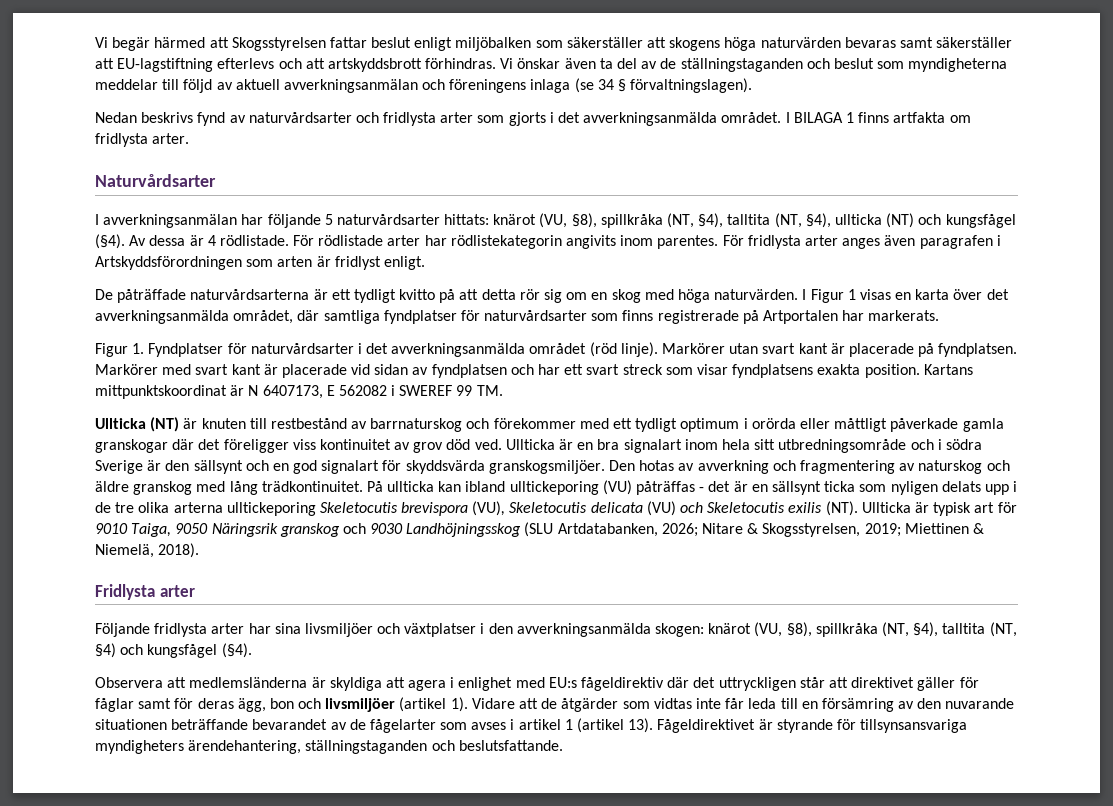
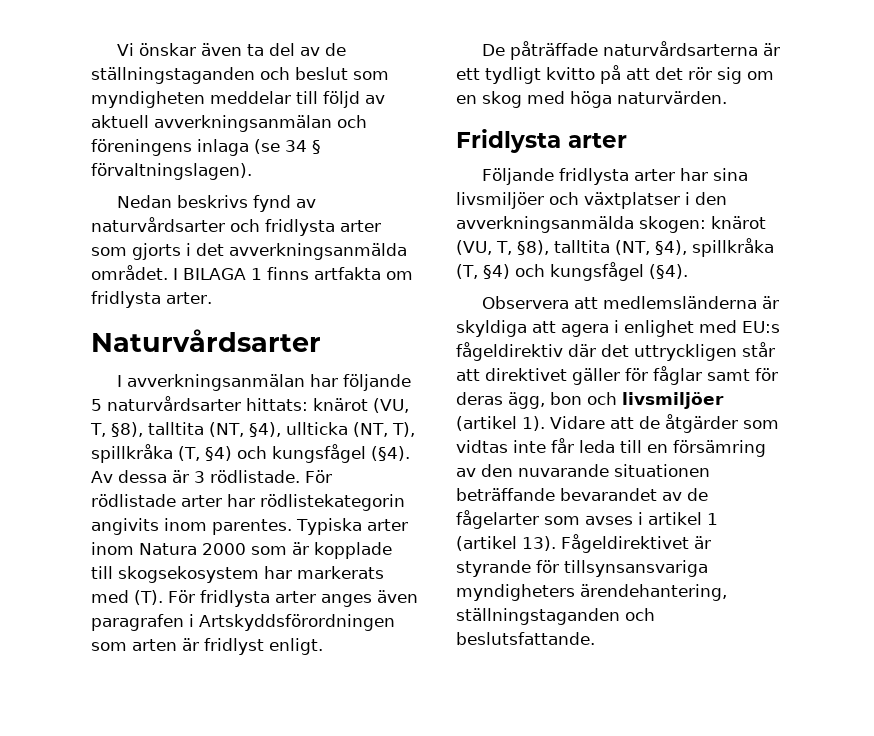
- Vi begär härmed att Skogsstyrelsen fattar beslut enligt miljöbalken som säkerställer att skogens höga naturvärden bevaras samt säkerställer att EU-lagstiftning efterlevs och att artskyddsbrott förhindras. Vi önskar även ta del av de ställningstaganden och beslut som myndigheterna meddelar till följd av aktuell avverkningsanmälan och föreningens inlaga (se 34 § förvaltningslagen).
+ Vi önskar även ta del av de ställningstaganden och beslut som myndigheten meddelar till följd av aktuell avverkningsanmälan och föreningens inlaga (se 34 § förvaltningslagen).
- I avverkningsanmälan har följande 5 naturvårdsarter hittats: knärot (VU, §8), spillkråka (NT, §4), talltita (NT, §4), ullticka (NT) och kungsfågel (§4).
+ I avverkningsanmälan har följande 5 naturvårdsarter hittats: knärot (VU, T, §8), talltita (NT, §4), ullticka (NT, T), spillkråka (T, §4) och kungsfågel (§4).
- Av dessa är 4 rödlistade.
+ Av dessa är 3 rödlistade.
- För fridlysta arter anges även paragrafen i Artskyddsförordningen som arten är fridlyst enligt.
+ Typiska arter inom Natura 2000 som är kopplade till skogsekosystem har markerats med (T). För fridlysta arter anges även paragrafen i Artskyddsförordningen som arten är fridlyst enligt.
- De påträffade naturvårdsarterna är ett tydligt kvitto på att detta rör sig om en skog med höga naturvärden. I Figur 1 visas en karta över det avverkningsanmälda området, där samtliga fyndplatser för naturvårdsarter som finns registrerade på Artportalen har markerats.
- Figur 1. Fyndplatser för naturvårdsarter i det avverkningsanmälda området (röd linje). Markörer utan svart kant är placerade på fyndplatsen. Markörer med svart kant är placerade vid sidan av fyndplatsen och har ett svart streck som visar fyndplatsens exakta position. Kartans mittpunktskoordinat är N 6407173, E 562082 i SWEREF 99 TM.
- Ullticka (NT) är knuten till restbestånd av barrnaturskog och förekommer med ett tydligt optimum i orörda eller måttligt påverkade gamla granskogar där det föreligger viss kontinuitet av grov död ved. Ullticka är en bra signalart inom hela sitt utbredningsområde och i södra Sverige är den sällsynt och en god signalart för skyddsvärda granskogsmiljöer. Den hotas av avverkning och fragmentering av naturskog och äldre granskog med lång trädkontinuitet. På ullticka kan ibland ulltickeporing (VU) påträffas - det är en sällsynt ticka som nyligen delats upp i de tre olika arterna ulltickeporing Skeletocutis brevispora (VU), Skeletocutis delicata (VU) och Skeletocutis exilis (NT). Ullticka är typisk art för 9010 Taiga, 9050 Näringsrik granskog och 9030 Landhöjningsskog (SLU Artdatabanken, 2026; Nitare & Skogsstyrelsen, 2019; Miettinen & Niemelä, 2018).
+ De påträffade naturvårdsarterna är ett tydligt kvitto på att det rör sig om en skog med höga naturvärden.
- Följande fridlysta arter har sina livsmiljöer och växtplatser i den avverkningsanmälda skogen: knärot (VU, §8), spillkråka (NT, §4), talltita (NT, §4) och kungsfågel (§4).
+ Följande fridlysta arter har sina livsmiljöer och växtplatser i den avverkningsanmälda skogen: knärot (VU, T, §8), talltita (NT, §4), spillkråka (T, §4) och kungsfågel (§4).

